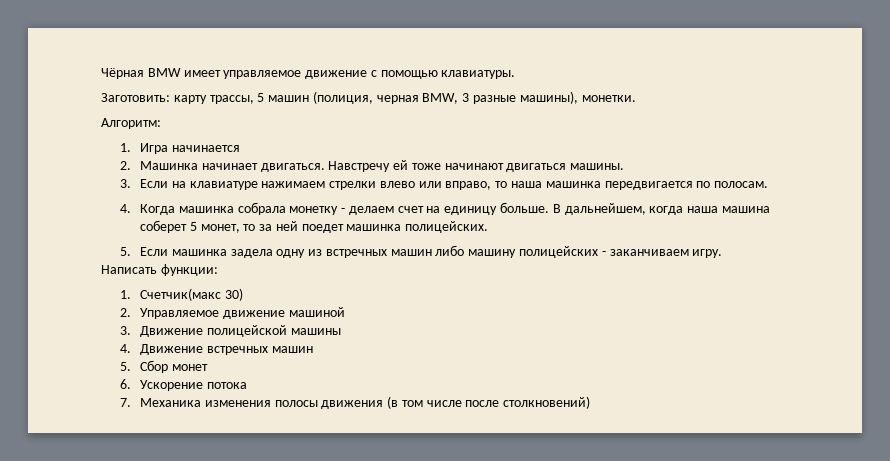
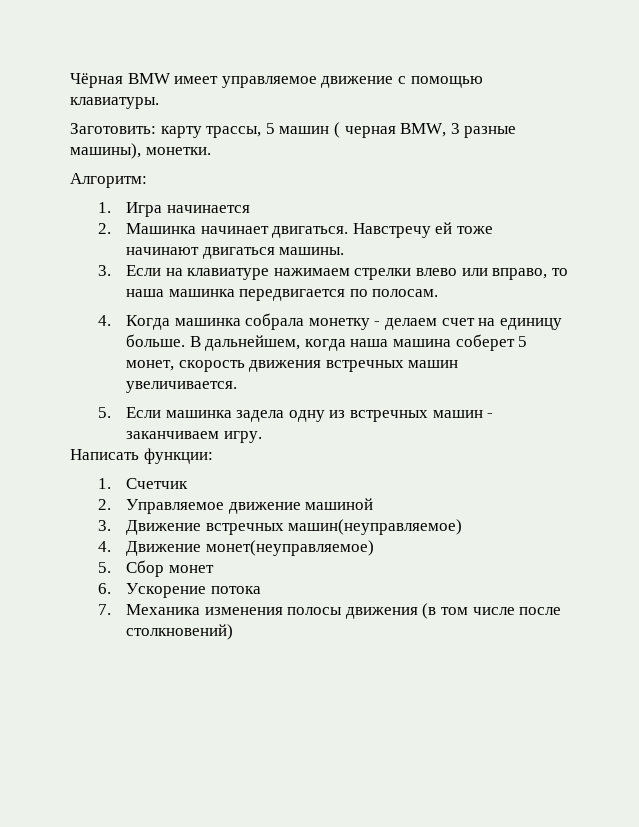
- Заготовить: карту трассы, 5 машин (полиция, черная BMW, 3 разные машины), монетки.
+ Заготовить: карту трассы, 5 машин ( черная BMW, 3 разные машины), монетки.
- В дальнейшем, когда наша машина соберет 5 монет, то за ней поедет машинка полицейских.
+ В дальнейшем, когда наша машина соберет 5 монет, скорость движения встречных машин увеличивается.
- 5. Если машинка задела одну из встречных машин либо машину полицейских - заканчиваем игру.
+ 5. Если машинка задела одну из встречных машин - заканчиваем игру.
- 1. Счетчик(макс 30)
+ 1. Счетчик
- 3. Движение полицейской машины
+ 3. Движение встречных машин(неуправляемое)
- 4. Движение встречных машин
+ 4. Движение монет(неуправляемое)

